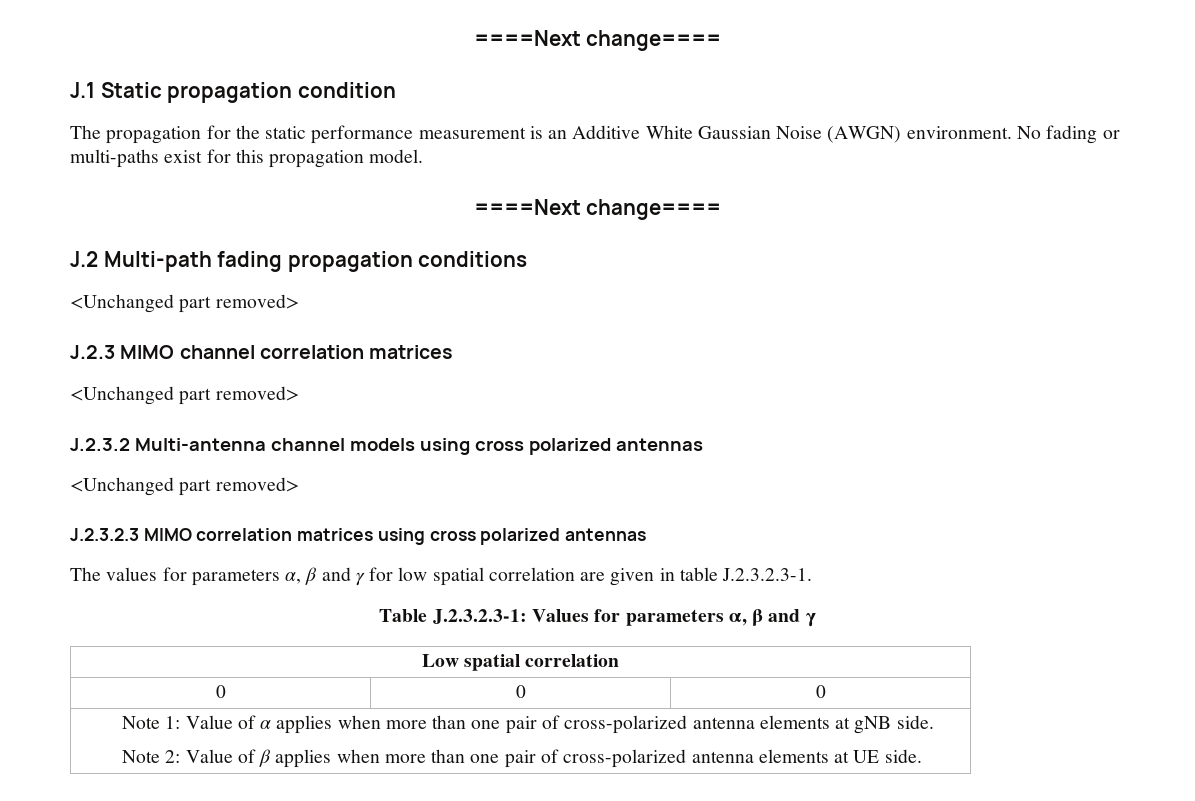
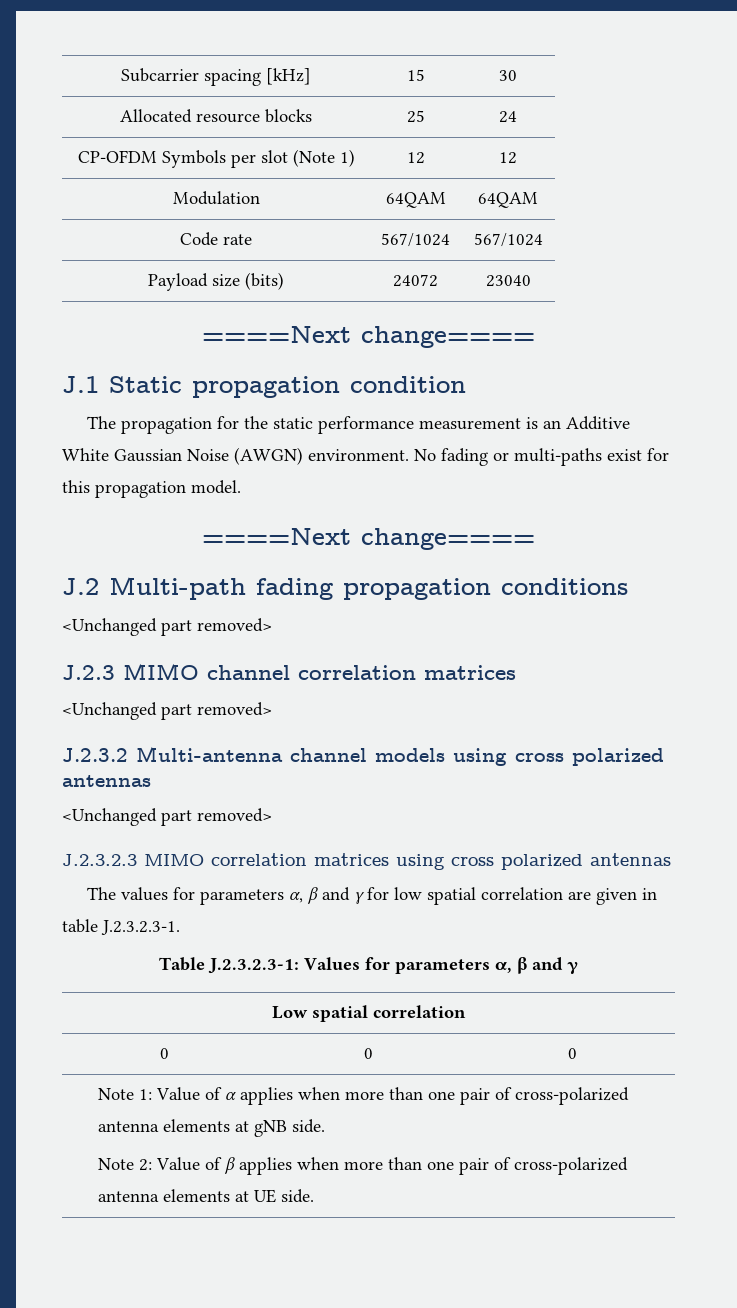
+ Subcarrier spacing [kHz] | 15 | 30
+ Allocated resource blocks | 25 | 24
+ CP-OFDM Symbols per slot (Note 1) | 12 | 12
+ Modulation | 64QAM | 64QAM
+ Code rate | 567/1024 | 567/1024
+ Payload size (bits) | 24072 | 23040

